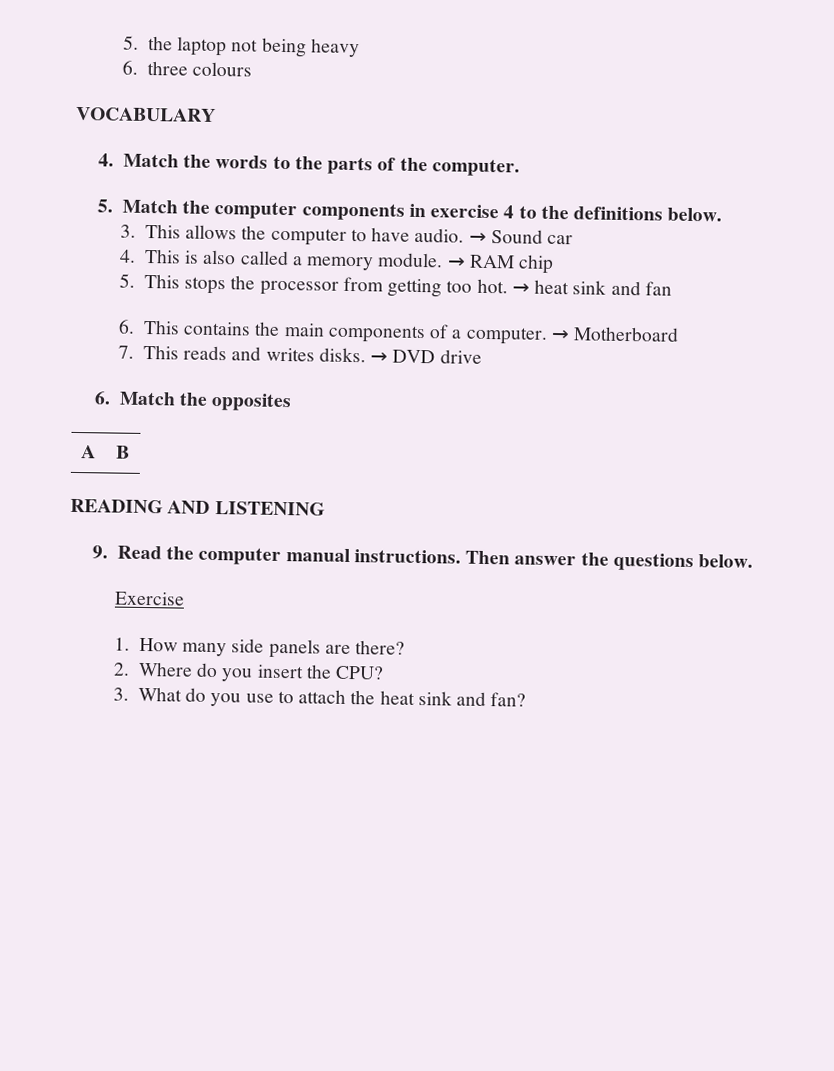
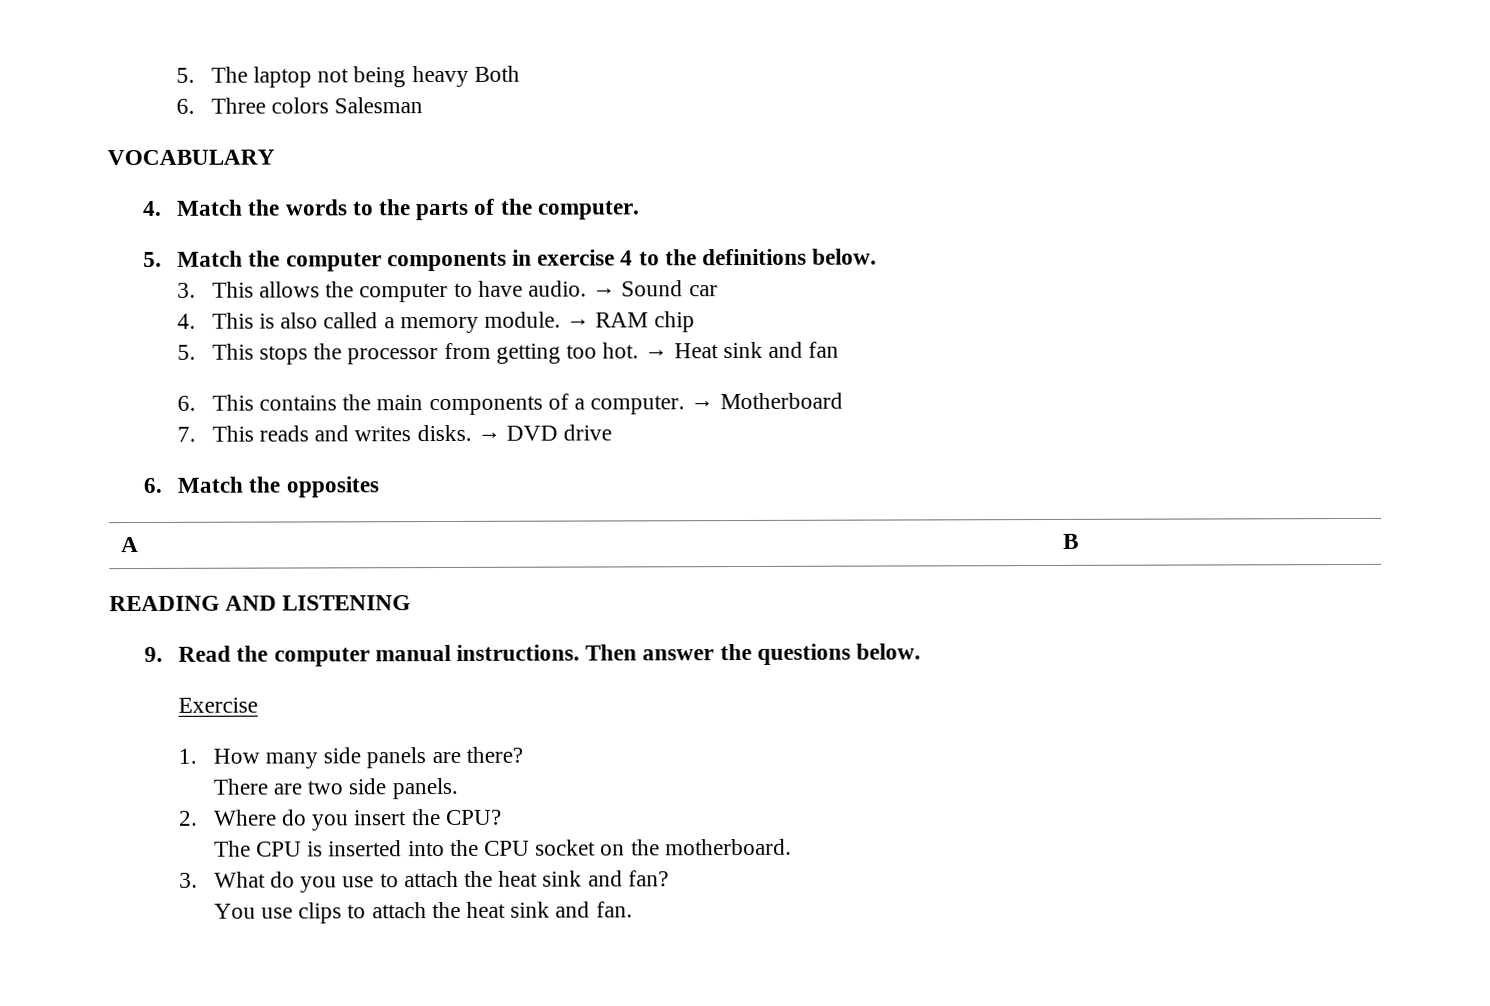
- 5. the laptop not being heavy
- 6. three colours
+ 5. The laptop not being heavy Both
+ 6. Three colors Salesman
- → heat sink and fan
+ → Heat sink and fan
+ There are two side panels.
+ The CPU is inserted into the CPU socket on the motherboard.
+ You use clips to attach the heat sink and fan.

